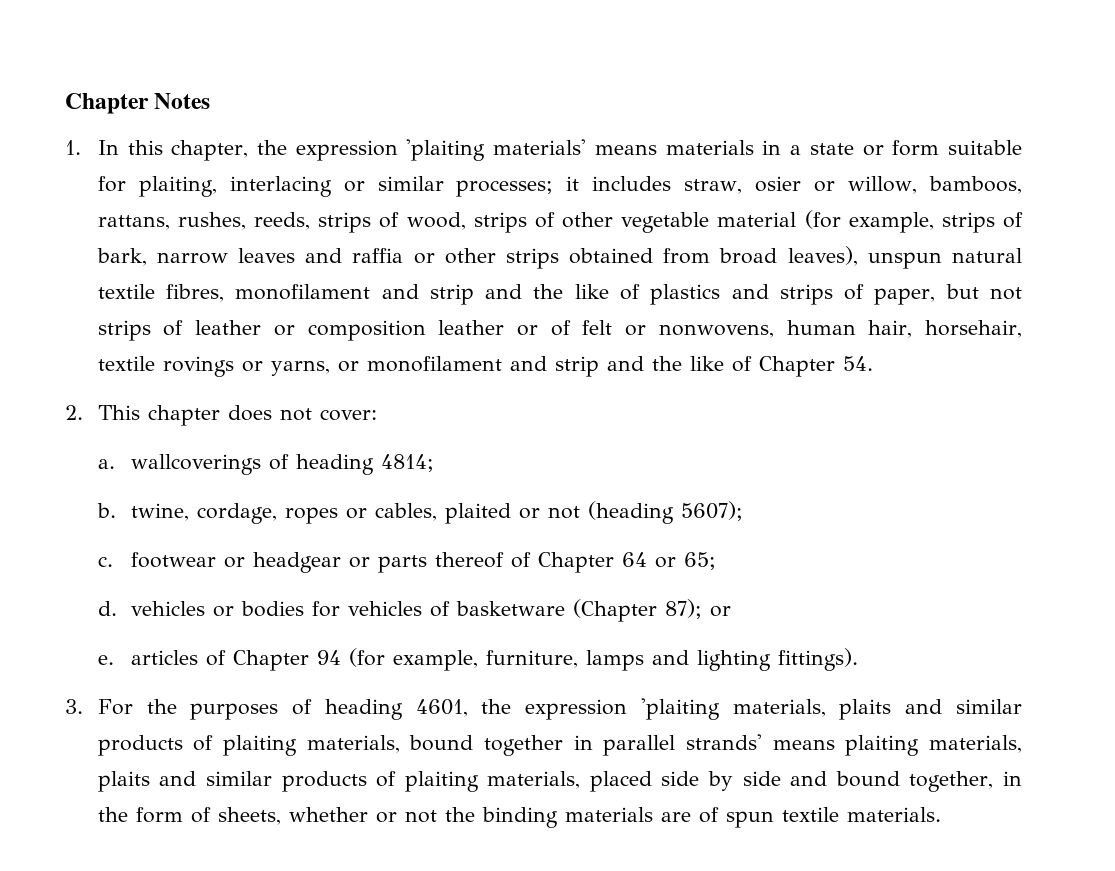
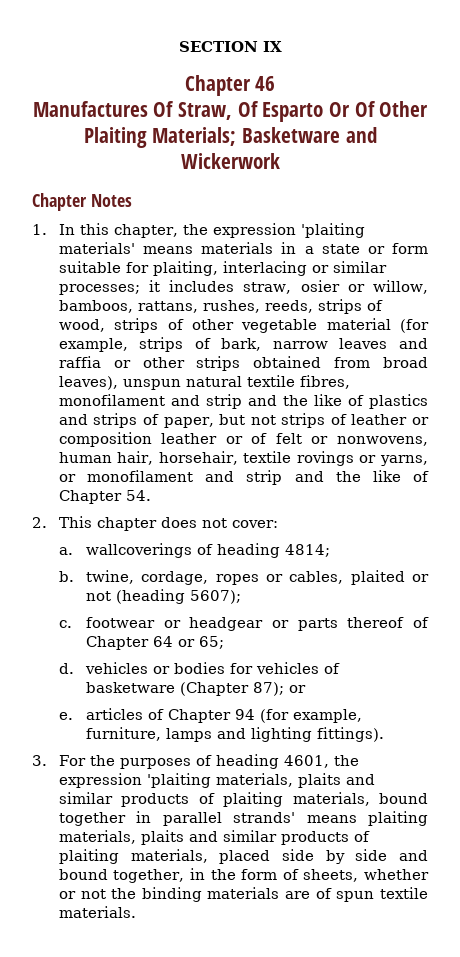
+ SECTION IX
+ Chapter 46
+ Manufactures Of Straw, Of Esparto Or Of Other Plaiting Materials; Basketware and Wickerwork

